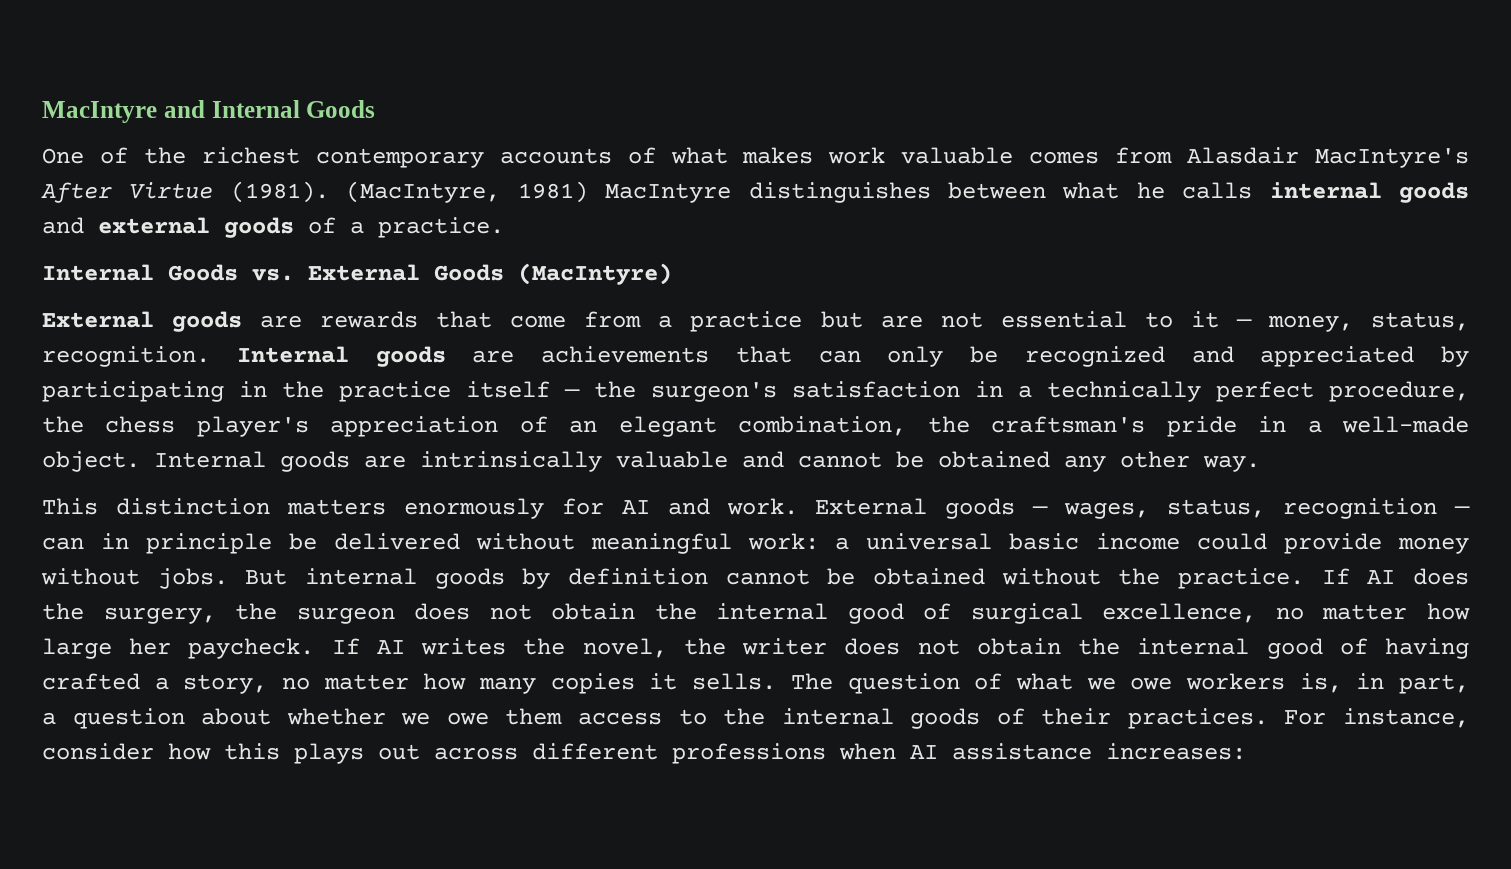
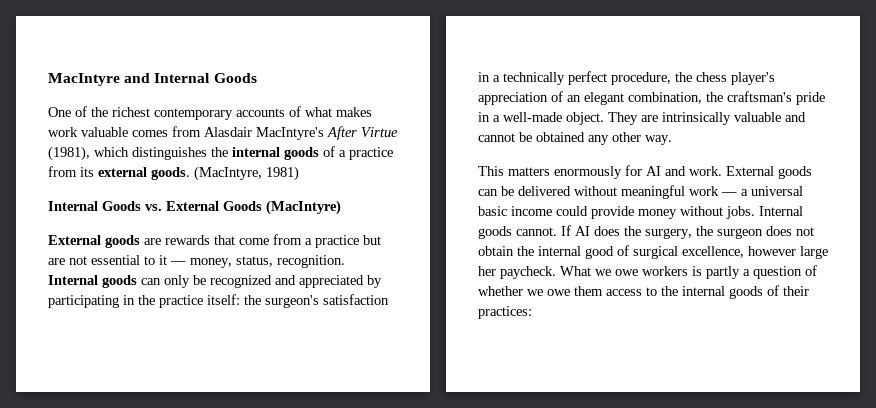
- One of the richest contemporary accounts of what makes work valuable comes from Alasdair MacIntyre's After Virtue (1981). (MacIntyre, 1981) MacIntyre distinguishes between what he calls internal goods and external goods of a practice.
+ One of the richest contemporary accounts of what makes work valuable comes from Alasdair MacIntyre's After Virtue (1981), which distinguishes the internal goods of a practice from its external goods. (MacIntyre, 1981)
- Internal goods are achievements that can only be recognized and appreciated by participating in the practice itself — the surgeon's satisfaction in a technically perfect procedure, the chess player's appreciation of an elegant combination, the craftsman's pride in a well-made object.
+ Internal goods can only be recognized and appreciated by participating in the practice itself: the surgeon's satisfaction in a technically perfect procedure, the chess player's appreciation of an elegant combination, the craftsman's pride in a well-made object.
- Internal goods are intrinsically valuable and cannot be obtained any other way.
+ They are intrinsically valuable and cannot be obtained any other way.
- This distinction matters enormously for AI and work.
+ This matters enormously for AI and work.
- External goods — wages, status, recognition — can in principle be delivered without meaningful work: a universal basic income could provide money without jobs.
+ External goods can be delivered without meaningful work — a universal basic income could provide money without jobs.
- But internal goods by definition cannot be obtained without the practice.
+ Internal goods cannot.
- If AI does the surgery, the surgeon does not obtain the internal good of surgical excellence, no matter how large her paycheck. If AI writes the novel, the writer does not obtain the internal good of having crafted a story, no matter how many copies it sells. The question of what we owe workers is, in part, a question about whether we owe them access to the internal goods of their practices. For instance, consider how this plays out across different professions when AI assistance increases:
+ If AI does the surgery, the surgeon does not obtain the internal good of surgical excellence, however large her paycheck. What we owe workers is partly a question of whether we owe them access to the internal goods of their practices:

